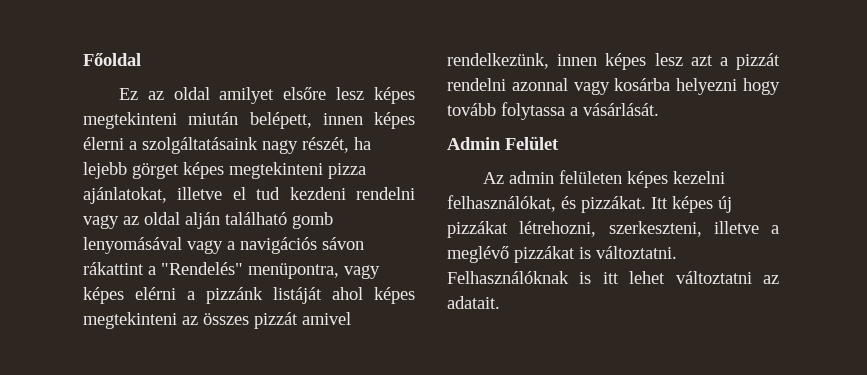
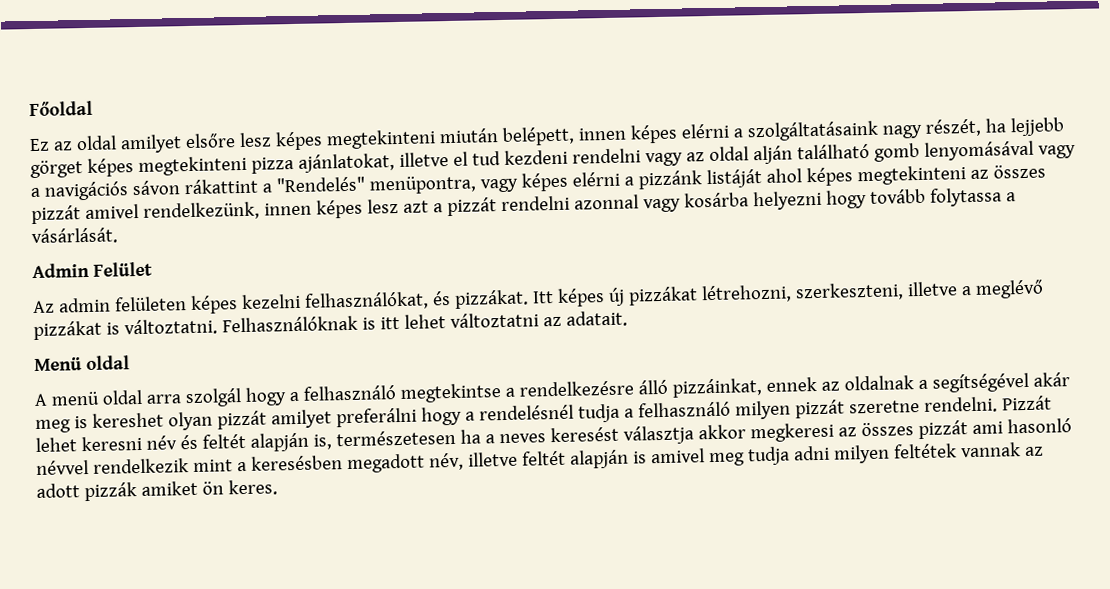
- Ez az oldal amilyet elsőre lesz képes megtekinteni miután belépett, innen képes élerni a szolgáltatásaink nagy részét, ha lejebb görget képes megtekinteni pizza ajánlatokat, illetve el tud kezdeni rendelni vagy az oldal alján található gomb lenyomásával vagy a navigációs sávon rákattint a "Rendelés" menüpontra, vagy képes elérni a pizzánk listáját ahol képes megtekinteni az összes pizzát amivel rendelkezünk, innen képes lesz azt a pizzát rendelni azonnal vagy kosárba helyezni hogy tovább folytassa a vásárlását.
+ Ez az oldal amilyet elsőre lesz képes megtekinteni miután belépett, innen képes elérni a szolgáltatásaink nagy részét, ha lejjebb görget képes megtekinteni pizza ajánlatokat, illetve el tud kezdeni rendelni vagy az oldal alján található gomb lenyomásával vagy a navigációs sávon rákattint a "Rendelés" menüpontra, vagy képes elérni a pizzánk listáját ahol képes megtekinteni az összes pizzát amivel rendelkezünk, innen képes lesz azt a pizzát rendelni azonnal vagy kosárba helyezni hogy tovább folytassa a vásárlását.
+ Menü oldal
+ A menü oldal arra szolgál hogy a felhasználó megtekintse a rendelkezésre álló pizzáinkat, ennek az oldalnak a segítségével akár meg is kereshet olyan pizzát amilyet preferálni hogy a rendelésnél tudja a felhasználó milyen pizzát szeretne rendelni. Pizzát lehet keresni név és feltét alapján is, természetesen ha a neves keresést választja akkor megkeresi az összes pizzát ami hasonló névvel rendelkezik mint a keresésben megadott név, illetve feltét alapján is amivel meg tudja adni milyen feltétek vannak az adott pizzák amiket ön keres.

